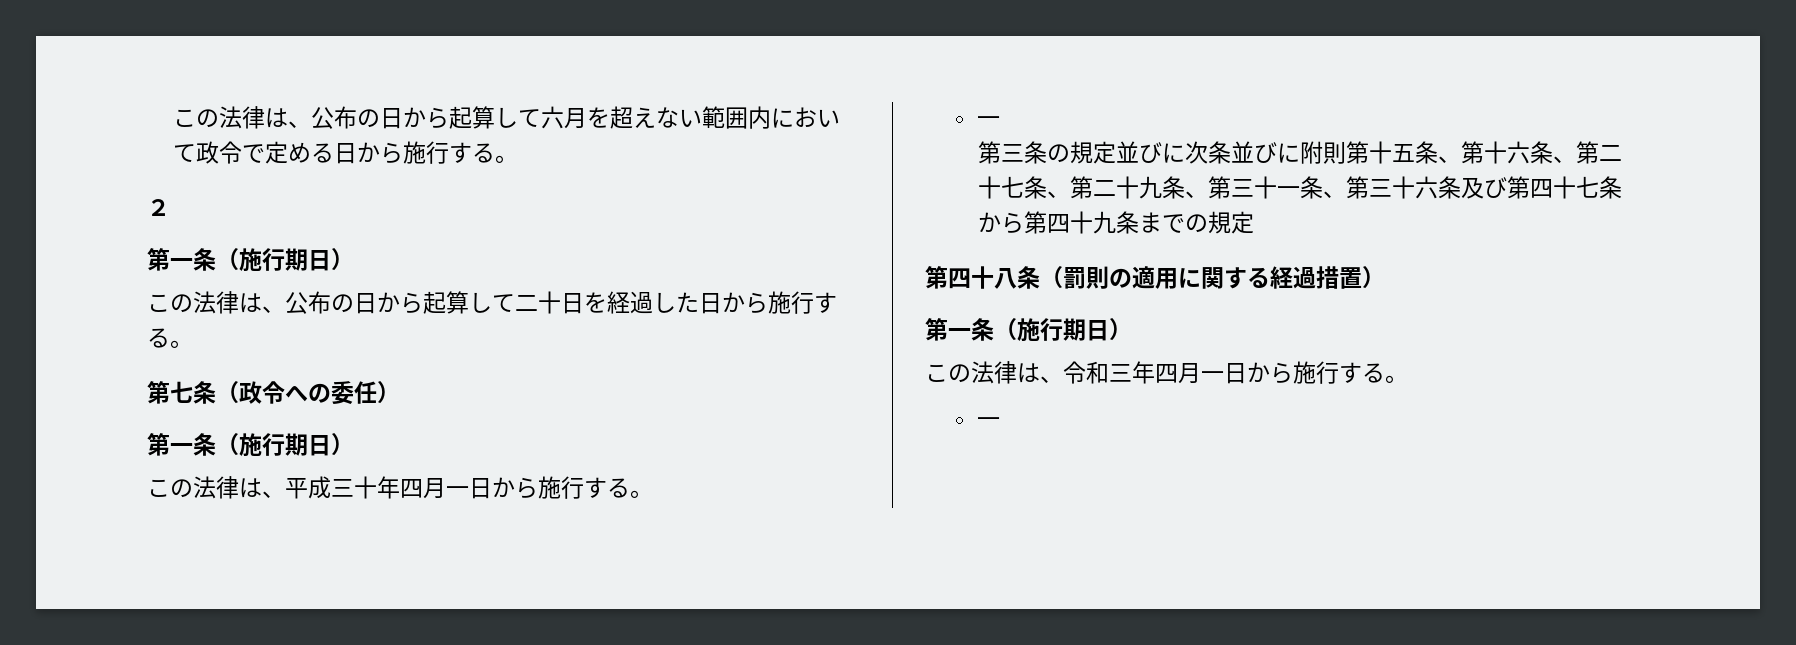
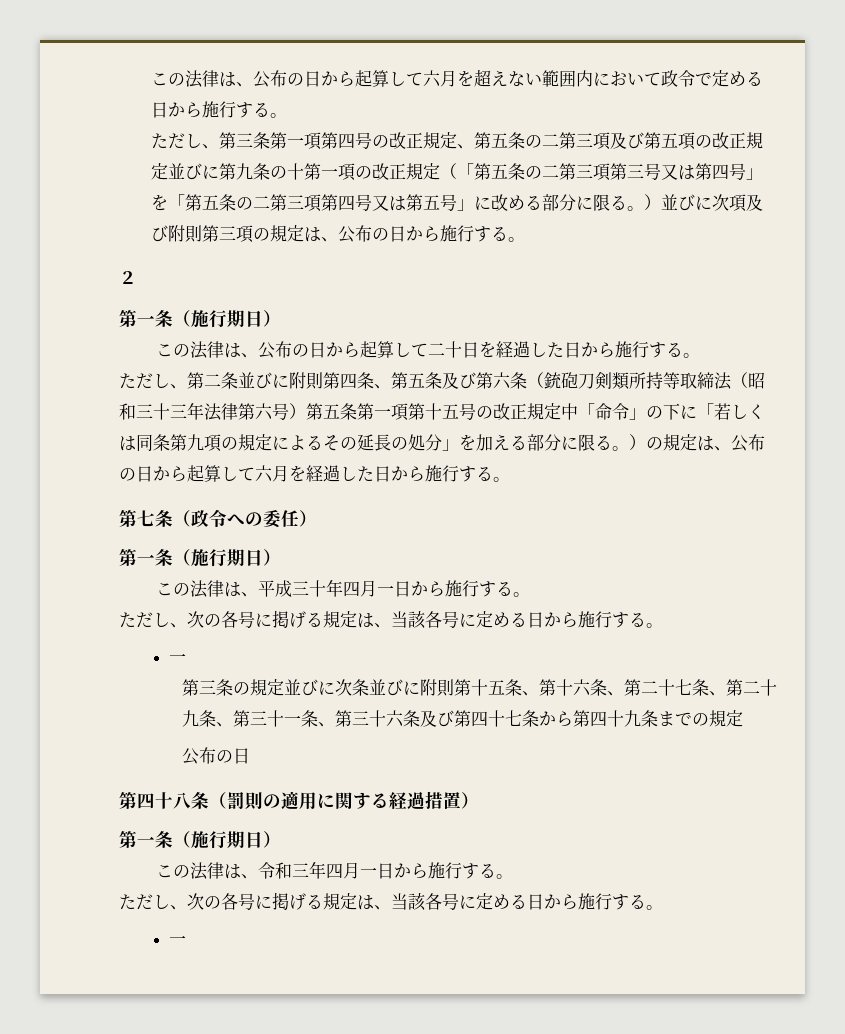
+ ただし、第三条第一項第四号の改正規定、第五条の二第三項及び第五項の改正規定並びに第九条の十第一項の改正規定（「第五条の二第三項第三号又は第四号」を「第五条の二第三項第四号又は第五号」に改める部分に限る。）並びに次項及び附則第三項の規定は、公布の日から施行する。
+ ただし、第二条並びに附則第四条、第五条及び第六条（銃砲刀剣類所持等取締法（昭和三十三年法律第六号）第五条第一項第十五号の改正規定中「命令」の下に「若しくは同条第九項の規定によるその延長の処分」を加える部分に限る。）の規定は、公布の日から起算して六月を経過した日から施行する。
  この法律は、平成三十年四月一日から施行する。
+ ただし、次の各号に掲げる規定は、当該各号に定める日から施行する。
  第三条の規定並びに次条並びに附則第十五条、第十六条、第二十七条、第二十九条、第三十一条、第三十六条及び第四十七条から第四十九条までの規定
+ 公布の日
  この法律は、令和三年四月一日から施行する。
+ ただし、次の各号に掲げる規定は、当該各号に定める日から施行する。

